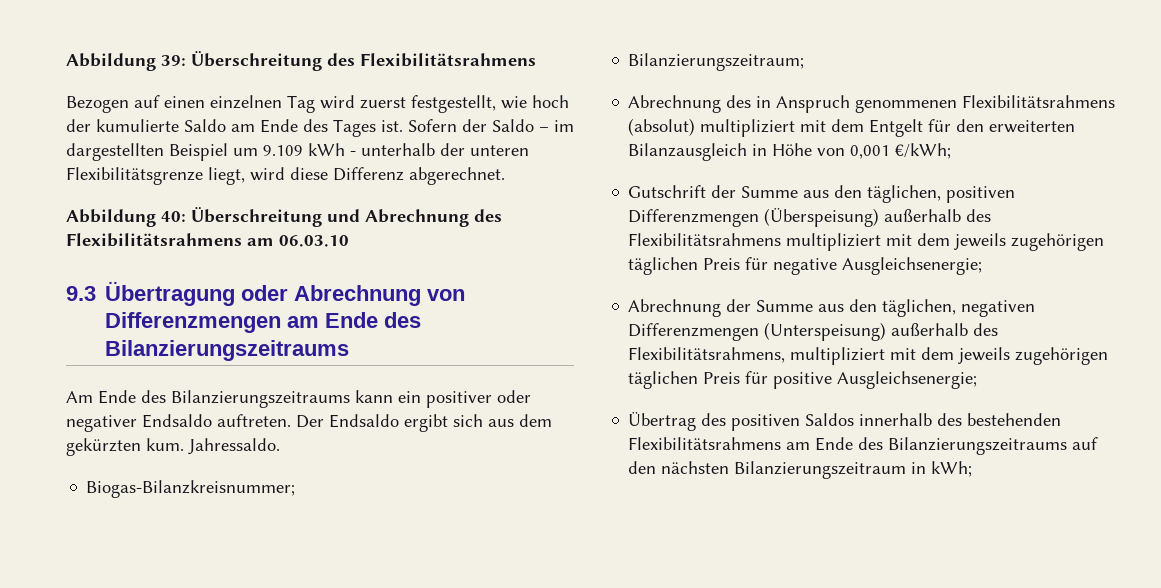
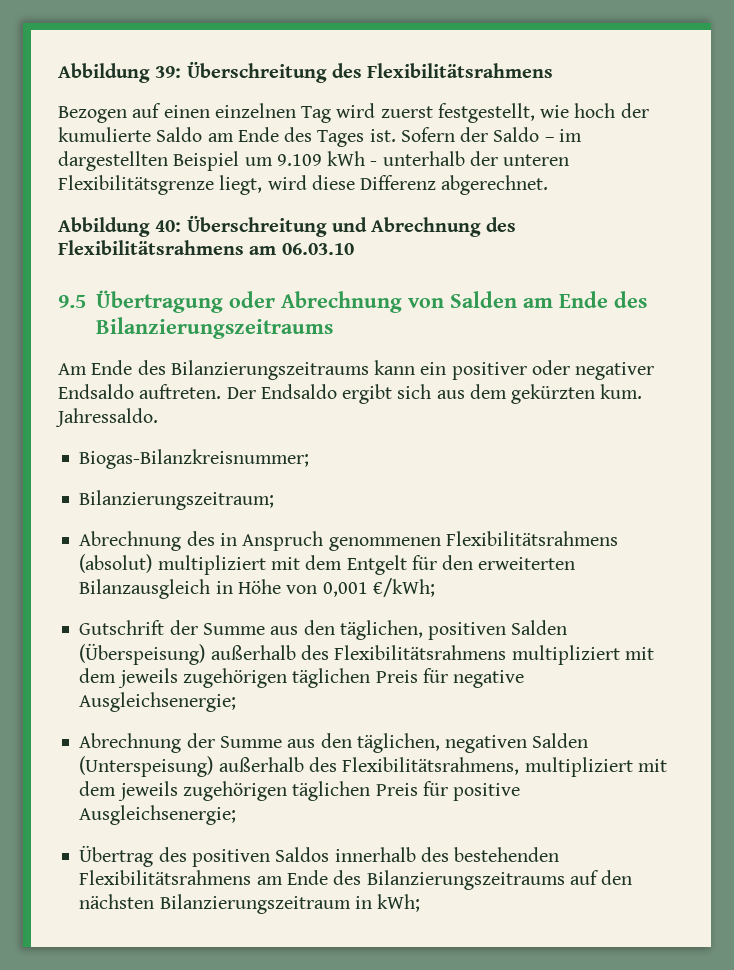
- 9.3 Übertragung oder Abrechnung von Differenzmengen am Ende des Bilanzierungszeitraums
+ 9.5 Übertragung oder Abrechnung von Salden am Ende des Bilanzierungszeitraums
- Gutschrift der Summe aus den täglichen, positiven Differenzmengen (Überspeisung) außerhalb des Flexibilitätsrahmens multipliziert mit dem jeweils zugehörigen täglichen Preis für negative Ausgleichsenergie;
+ Gutschrift der Summe aus den täglichen, positiven Salden (Überspeisung) außerhalb des Flexibilitätsrahmens multipliziert mit dem jeweils zugehörigen täglichen Preis für negative Ausgleichsenergie;
- Abrechnung der Summe aus den täglichen, negativen Differenzmengen (Unterspeisung) außerhalb des Flexibilitätsrahmens, multipliziert mit dem jeweils zugehörigen täglichen Preis für positive Ausgleichsenergie;
+ Abrechnung der Summe aus den täglichen, negativen Salden (Unterspeisung) außerhalb des Flexibilitätsrahmens, multipliziert mit dem jeweils zugehörigen täglichen Preis für positive Ausgleichsenergie;

